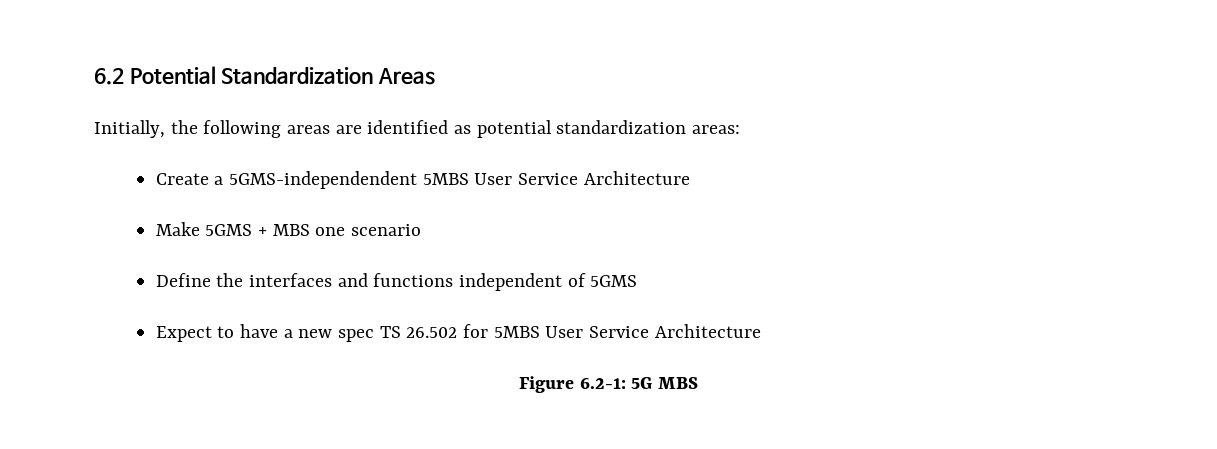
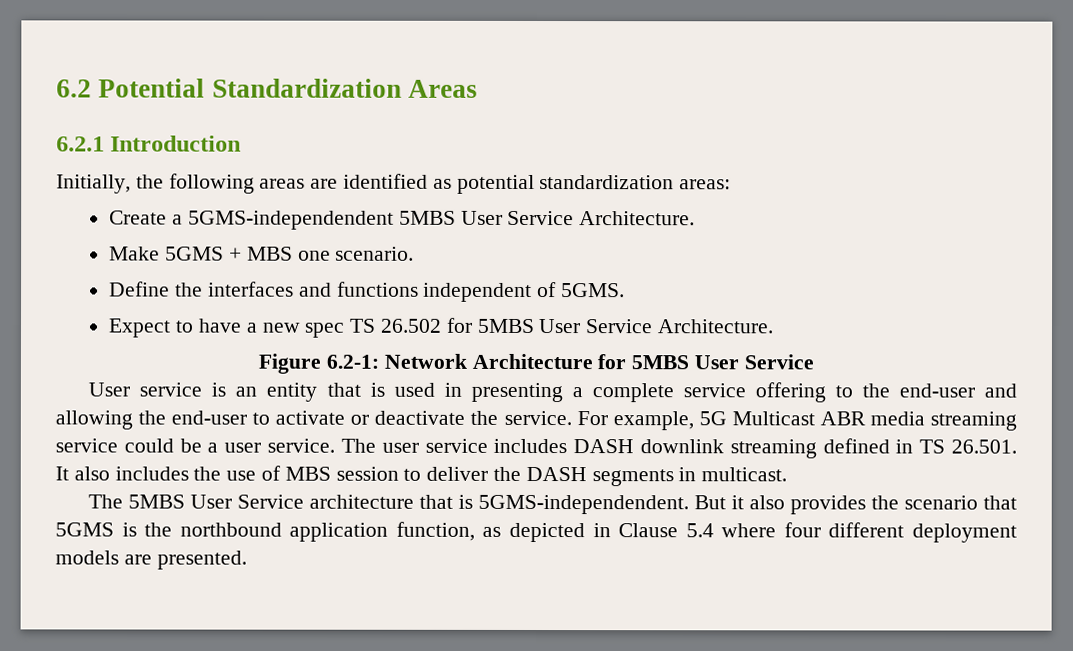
+ 6.2.1 Introduction
- Create a 5GMS-independendent 5MBS User Service Architecture
+ Create a 5GMS-independendent 5MBS User Service Architecture.
- Make 5GMS + MBS one scenario
+ Make 5GMS + MBS one scenario.
- Define the interfaces and functions independent of 5GMS
+ Define the interfaces and functions independent of 5GMS.
- Expect to have a new spec TS 26.502 for 5MBS User Service Architecture
+ Expect to have a new spec TS 26.502 for 5MBS User Service Architecture.
- Figure 6.2-1: 5G MBS
+ Figure 6.2-1: Network Architecture for 5MBS User Service
+ User service is an entity that is used in presenting a complete service offering to the end-user and allowing the end-user to activate or deactivate the service. For example, 5G Multicast ABR media streaming service could be a user service. The user service includes DASH downlink streaming defined in TS 26.501. It also includes the use of MBS session to deliver the DASH segments in multicast.
+ The 5MBS User Service architecture that is 5GMS-independendent. But it also provides the scenario that 5GMS is the northbound application function, as depicted in Clause 5.4 where four different deployment models are presented.

